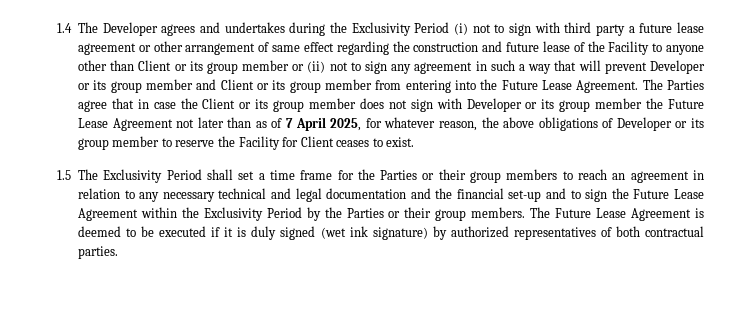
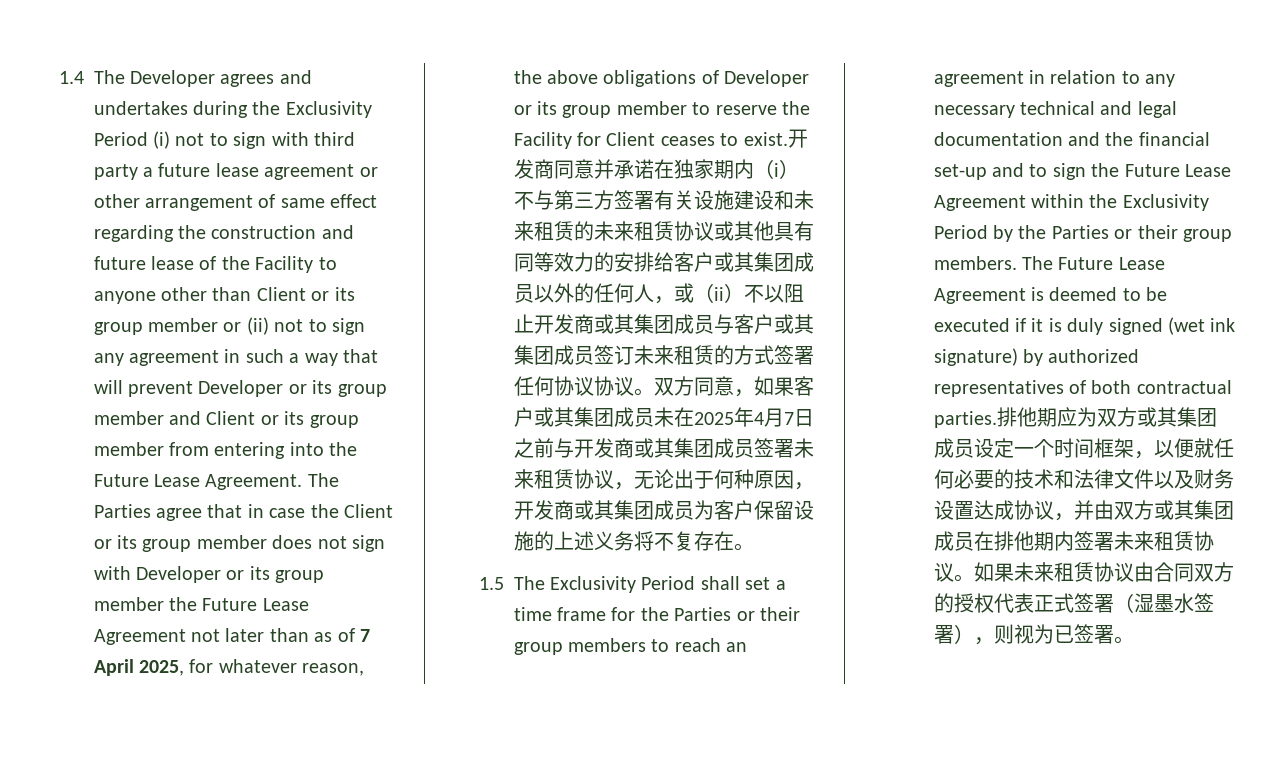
+ 开发商同意并承诺在独家期内（i）不与第三方签署有关设施建设和未来租赁的未来租赁协议或其他具有同等效力的安排给客户或其集团成员以外的任何人，或（ii）不以阻止开发商或其集团成员与客户或其集团成员签订未来租赁的方式签署任何协议协议。双方同意，如果客户或其集团成员未在2025年4月7日之前与开发商或其集团成员签署未来租赁协议，无论出于何种原因，开发商或其集团成员为客户保留设施的上述义务将不复存在。
+ 排他期应为双方或其集团成员设定一个时间框架，以便就任何必要的技术和法律文件以及财务设置达成协议，并由双方或其集团成员在排他期内签署未来租赁协议。如果未来租赁协议由合同双方的授权代表正式签署（湿墨水签署），则视为已签署。

